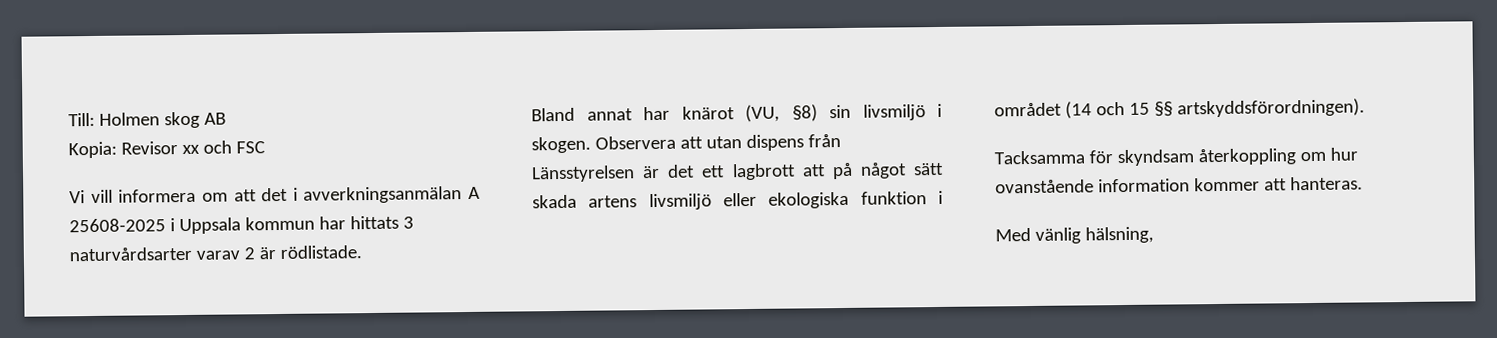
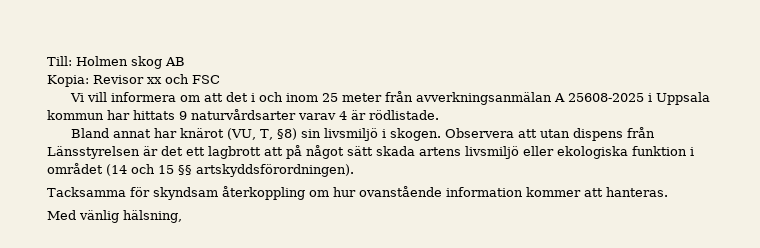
- Vi vill informera om att det i avverkningsanmälan A 25608-2025 i Uppsala kommun har hittats 3 naturvårdsarter varav 2 är rödlistade.
+ Vi vill informera om att det i och inom 25 meter från avverkningsanmälan A 25608-2025 i Uppsala kommun har hittats 9 naturvårdsarter varav 4 är rödlistade.
- Bland annat har knärot (VU, §8) sin livsmiljö i skogen.
+ Bland annat har knärot (VU, T, §8) sin livsmiljö i skogen.

